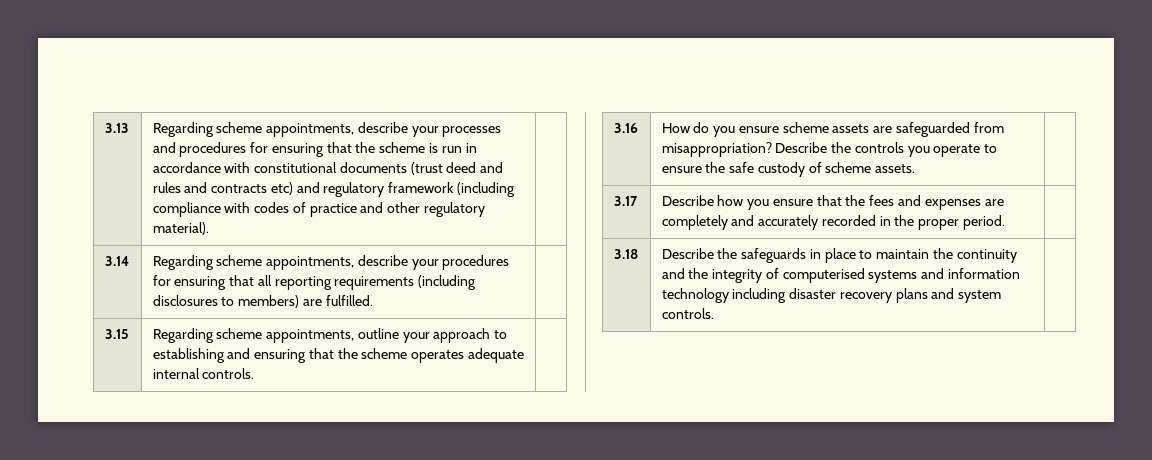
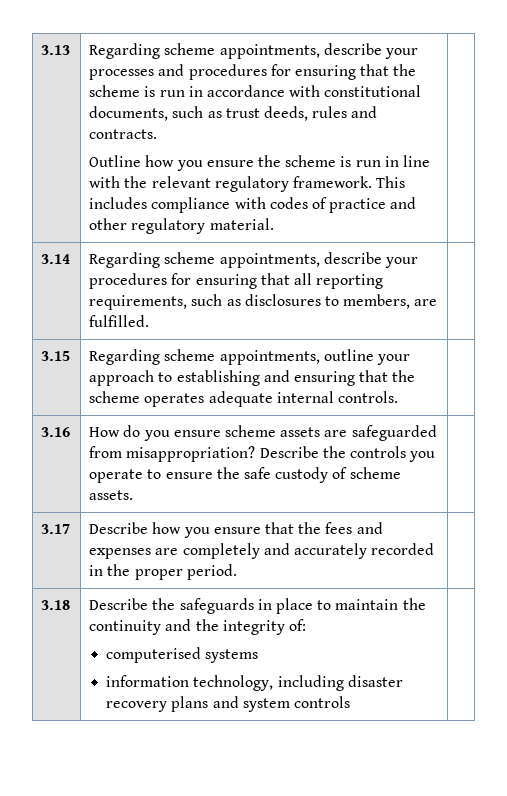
- Regarding scheme appointments, describe your processes and procedures for ensuring that the scheme is run in accordance with constitutional documents (trust deed and rules and contracts etc) and regulatory framework (including compliance with codes of practice and other regulatory material).
+ Regarding scheme appointments, describe your processes and procedures for ensuring that the scheme is run in accordance with constitutional documents, such as trust deeds, rules and contracts.
+ Outline how you ensure the scheme is run in line with the relevant regulatory framework. This includes compliance with codes of practice and other regulatory material.
- 3.14 | Regarding scheme appointments, describe your procedures for ensuring that all reporting requirements (including disclosures to members) are fulfilled. |
+ 3.14 | Regarding scheme appointments, describe your procedures for ensuring that all reporting requirements, such as disclosures to members, are fulfilled. |
- 3.18 | Describe the safeguards in place to maintain the continuity and the integrity of computerised systems and information technology including disaster recovery plans and system controls. |
+ 3.18 | Describe the safeguards in place to maintain the continuity and the integrity of:
+ computerised systems
+ information technology, including disaster recovery plans and system controls |

